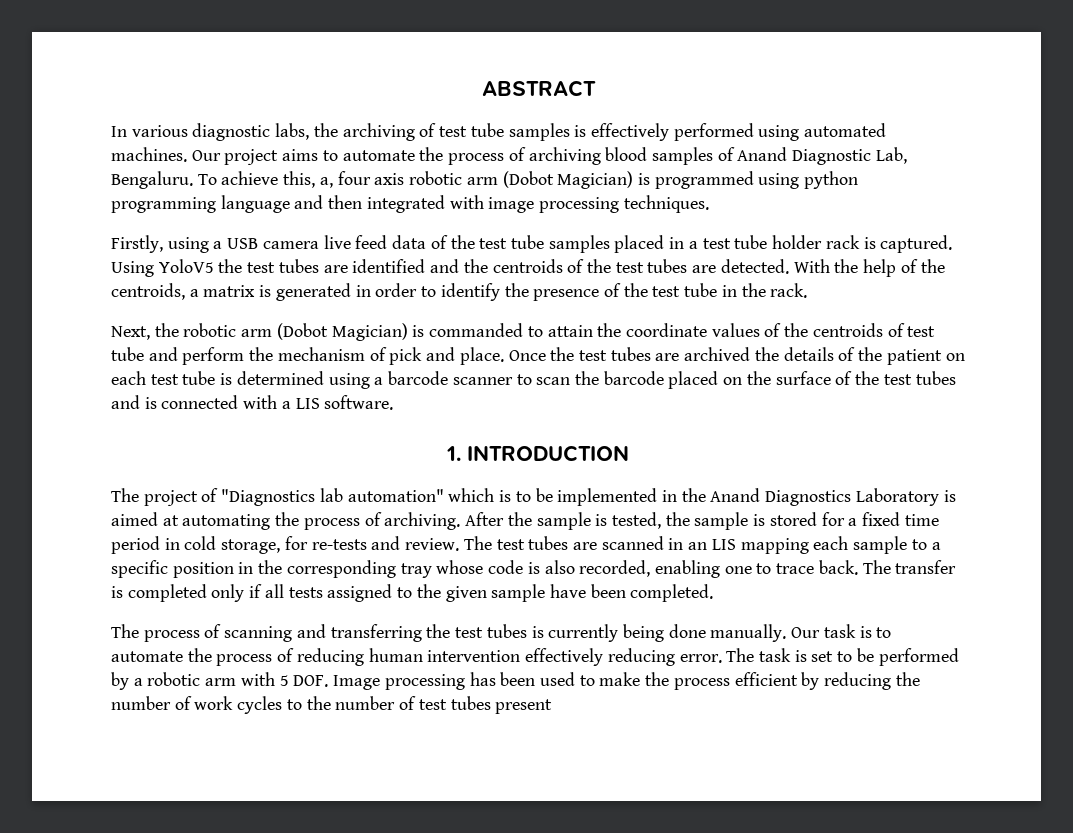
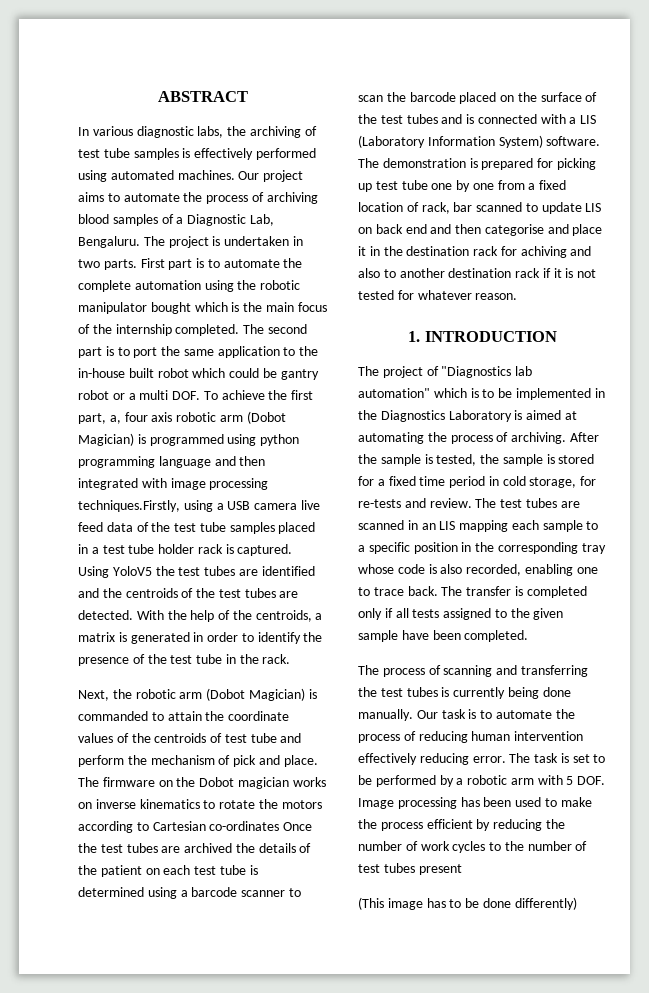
- Our project aims to automate the process of archiving blood samples of Anand Diagnostic Lab, Bengaluru.
+ Our project aims to automate the process of archiving blood samples of a Diagnostic Lab, Bengaluru.
- To achieve this, a, four axis robotic arm (Dobot Magician) is programmed using python programming language and then integrated with image processing techniques.
- Firstly, using a USB camera live feed data of the test tube samples placed in a test tube holder rack is captured.
+ The project is undertaken in two parts. First part is to automate the complete automation using the robotic manipulator bought which is the main focus of the internship completed. The second part is to port the same application to the in-house built robot which could be gantry robot or a multi DOF. To achieve the first part, a, four axis robotic arm (Dobot Magician) is programmed using python programming language and then integrated with image processing techniques.Firstly, using a USB camera live feed data of the test tube samples placed in a test tube holder rack is captured.
- Once the test tubes are archived the details of the patient on each test tube is determined using a barcode scanner to scan the barcode placed on the surface of the test tubes and is connected with a LIS software.
+ The firmware on the Dobot magician works on inverse kinematics to rotate the motors according to Cartesian co-ordinates Once the test tubes are archived the details of the patient on each test tube is determined using a barcode scanner to scan the barcode placed on the surface of the test tubes and is connected with a LIS (Laboratory Information System) software. The demonstration is prepared for picking up test tube one by one from a fixed location of rack, bar scanned to update LIS on back end and then categorise and place it in the destination rack for achiving and also to another destination rack if it is not tested for whatever reason.
- The project of "Diagnostics lab automation" which is to be implemented in the Anand Diagnostics Laboratory is aimed at automating the process of archiving.
+ The project of "Diagnostics lab automation" which is to be implemented in the Diagnostics Laboratory is aimed at automating the process of archiving.
+ (This image has to be done differently)

